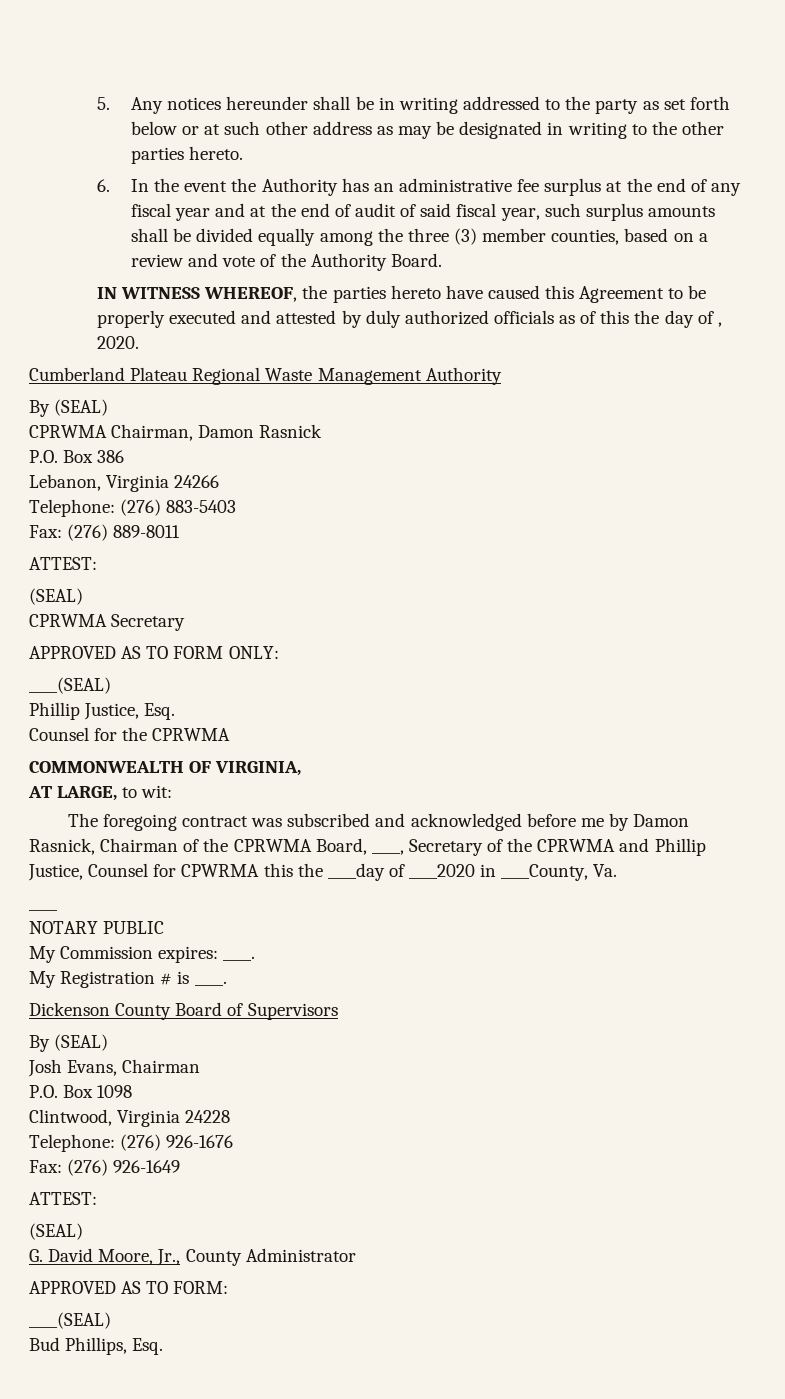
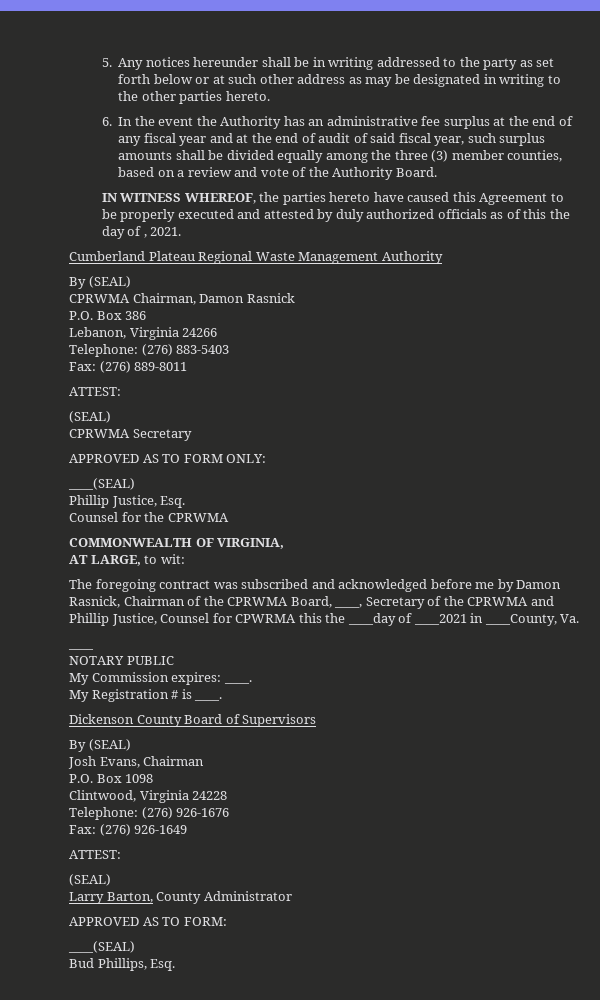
- IN WITNESS WHEREOF, the parties hereto have caused this Agreement to be properly executed and attested by duly authorized officials as of this the day of , 2020.
+ IN WITNESS WHEREOF, the parties hereto have caused this Agreement to be properly executed and attested by duly authorized officials as of this the day of , 2021.
- The foregoing contract was subscribed and acknowledged before me by Damon Rasnick, Chairman of the CPRWMA Board, ____, Secretary of the CPRWMA and Phillip Justice, Counsel for CPWRMA this the ____day of ____2020 in ____County, Va.
+ The foregoing contract was subscribed and acknowledged before me by Damon Rasnick, Chairman of the CPRWMA Board, ____, Secretary of the CPRWMA and Phillip Justice, Counsel for CPWRMA this the ____day of ____2021 in ____County, Va.
- G. David Moore, Jr., County Administrator
+ Larry Barton, County Administrator

